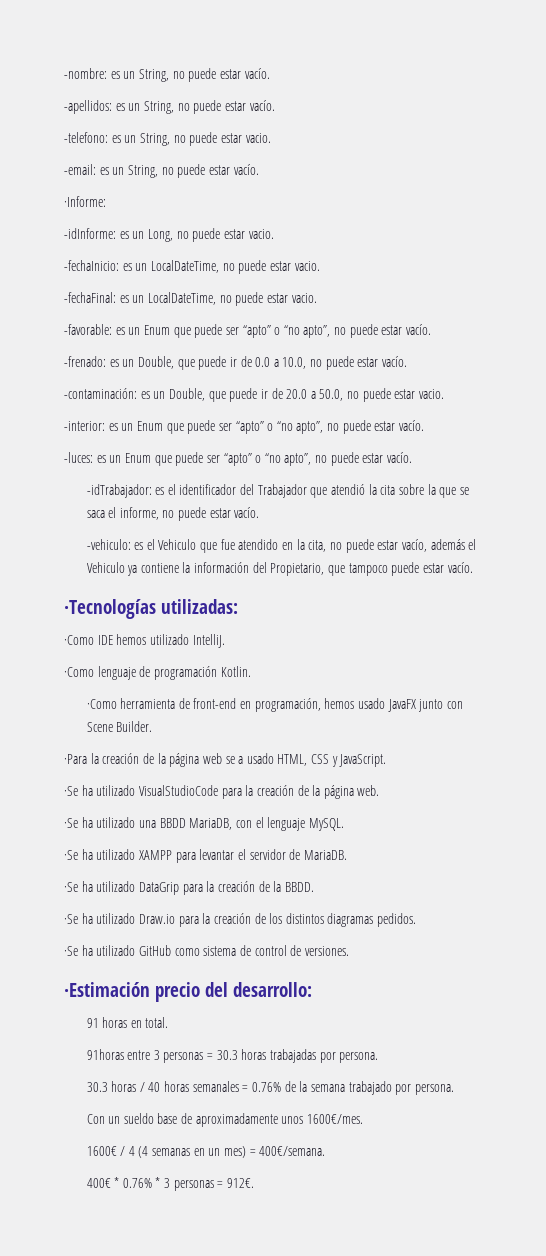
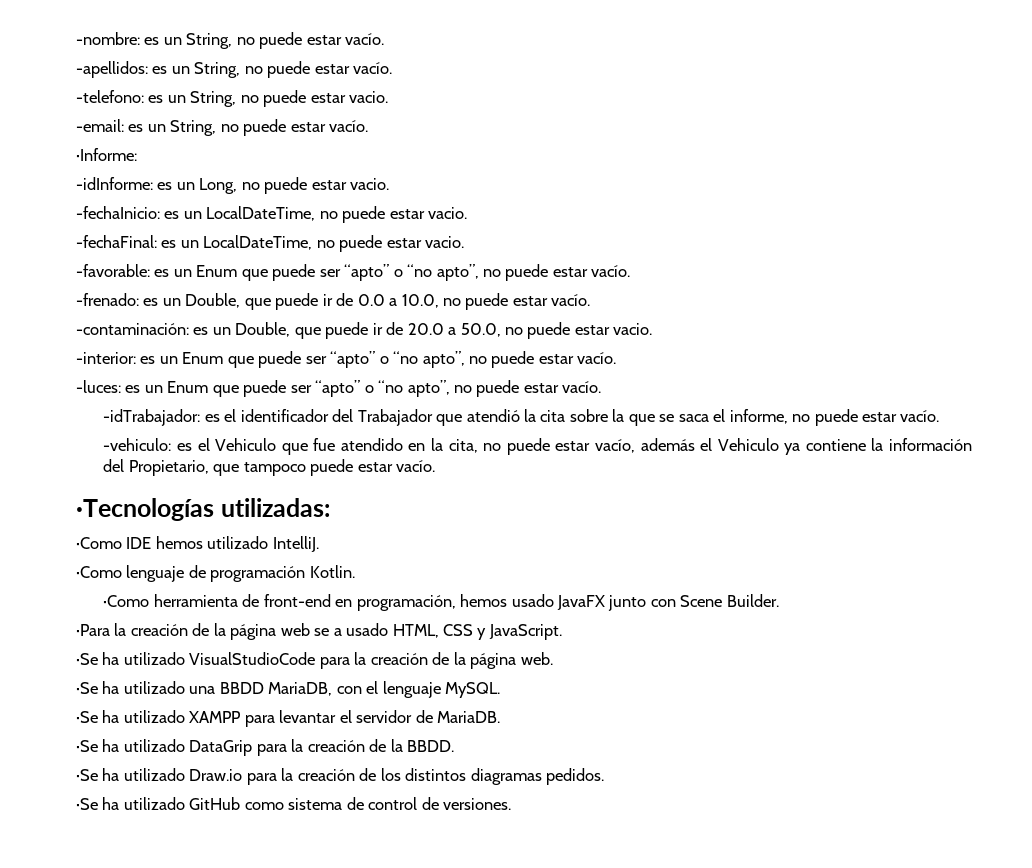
- ·Estimación precio del desarrollo:
- 91 horas en total.
- 91horas entre 3 personas = 30.3 horas trabajadas por persona.
- 30.3 horas / 40 horas semanales = 0.76% de la semana trabajado por persona.
- Con un sueldo base de aproximadamente unos 1600€/mes.
- 1600€ / 4 (4 semanas en un mes) = 400€/semana.
- 400€ * 0.76% * 3 personas = 912€.

